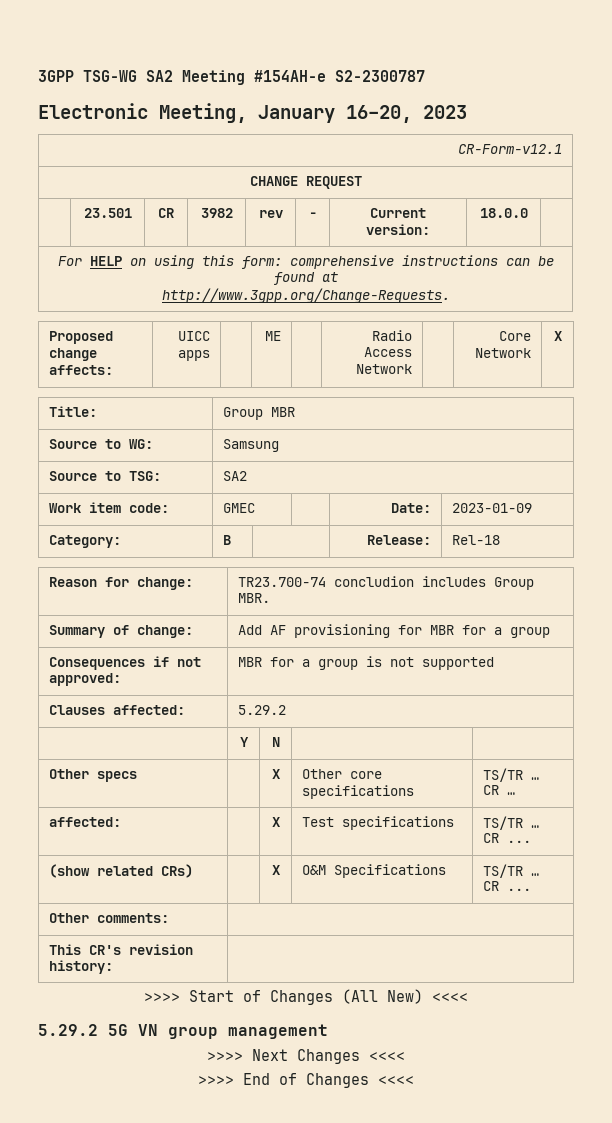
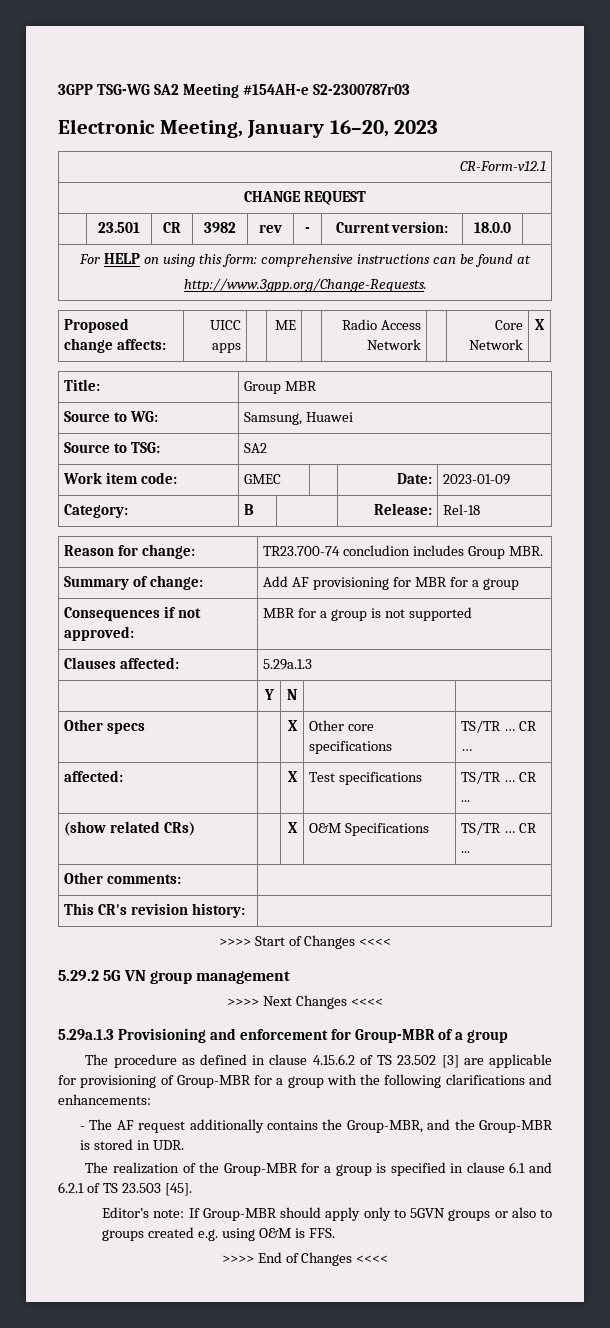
- 3GPP TSG-WG SA2 Meeting #154AH-e S2-2300787
+ 3GPP TSG-WG SA2 Meeting #154AH-e S2-2300787r03
- Source to WG: | Samsung
+ Source to WG: | Samsung, Huawei
- Clauses affected: | 5.29.2
+ Clauses affected: | 5.29a.1.3
- >>>> Start of Changes (All New) <<<<
+ >>>> Start of Changes <<<<
+ 5.29a.1.3 Provisioning and enforcement for Group-MBR of a group
+ The procedure as defined in clause 4.15.6.2 of TS 23.502 [3] are applicable for provisioning of Group-MBR for a group with the following clarifications and enhancements:
+ - The AF request additionally contains the Group-MBR, and the Group-MBR is stored in UDR.
+ The realization of the Group-MBR for a group is specified in clause 6.1 and 6.2.1 of TS 23.503 [45].
+ Editor’s note: If Group-MBR should apply only to 5GVN groups or also to groups created e.g. using O&M is FFS.

